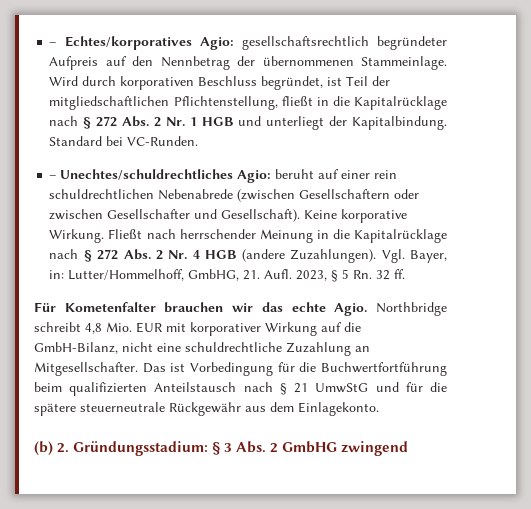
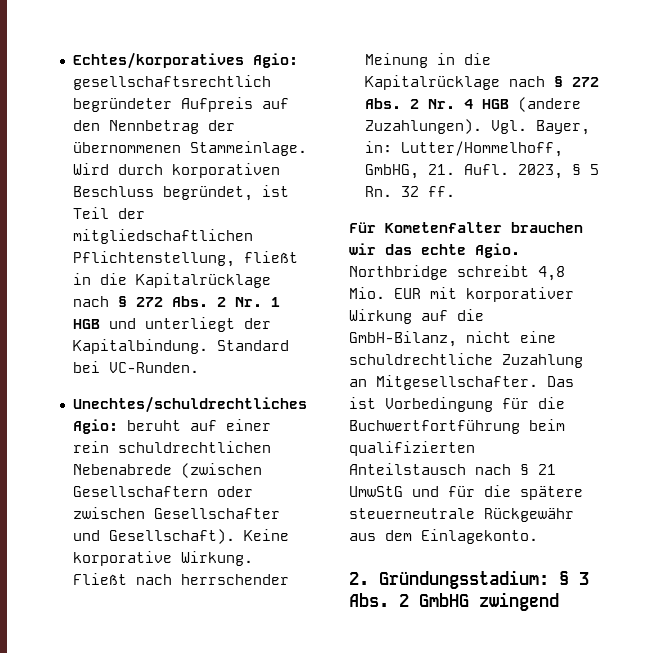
- – Echtes/korporatives Agio: gesellschaftsrechtlich begründeter Aufpreis auf den Nennbetrag der übernommenen Stammeinlage.
+ Echtes/korporatives Agio: gesellschaftsrechtlich begründeter Aufpreis auf den Nennbetrag der übernommenen Stammeinlage.
- – Unechtes/schuldrechtliches Agio: beruht auf einer rein schuldrechtlichen Nebenabrede (zwischen Gesellschaftern oder zwischen Gesellschafter und Gesellschaft).
+ Unechtes/schuldrechtliches Agio: beruht auf einer rein schuldrechtlichen Nebenabrede (zwischen Gesellschaftern oder zwischen Gesellschafter und Gesellschaft).
- (b) 2. Gründungsstadium: § 3 Abs. 2 GmbHG zwingend
+ 2. Gründungsstadium: § 3 Abs. 2 GmbHG zwingend

